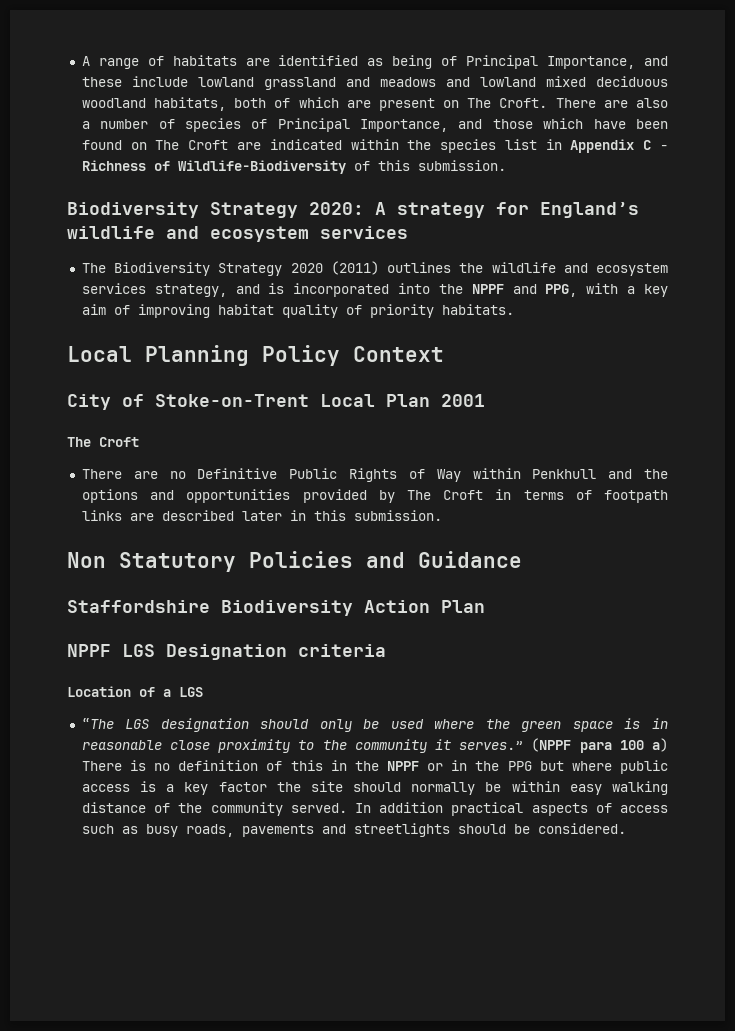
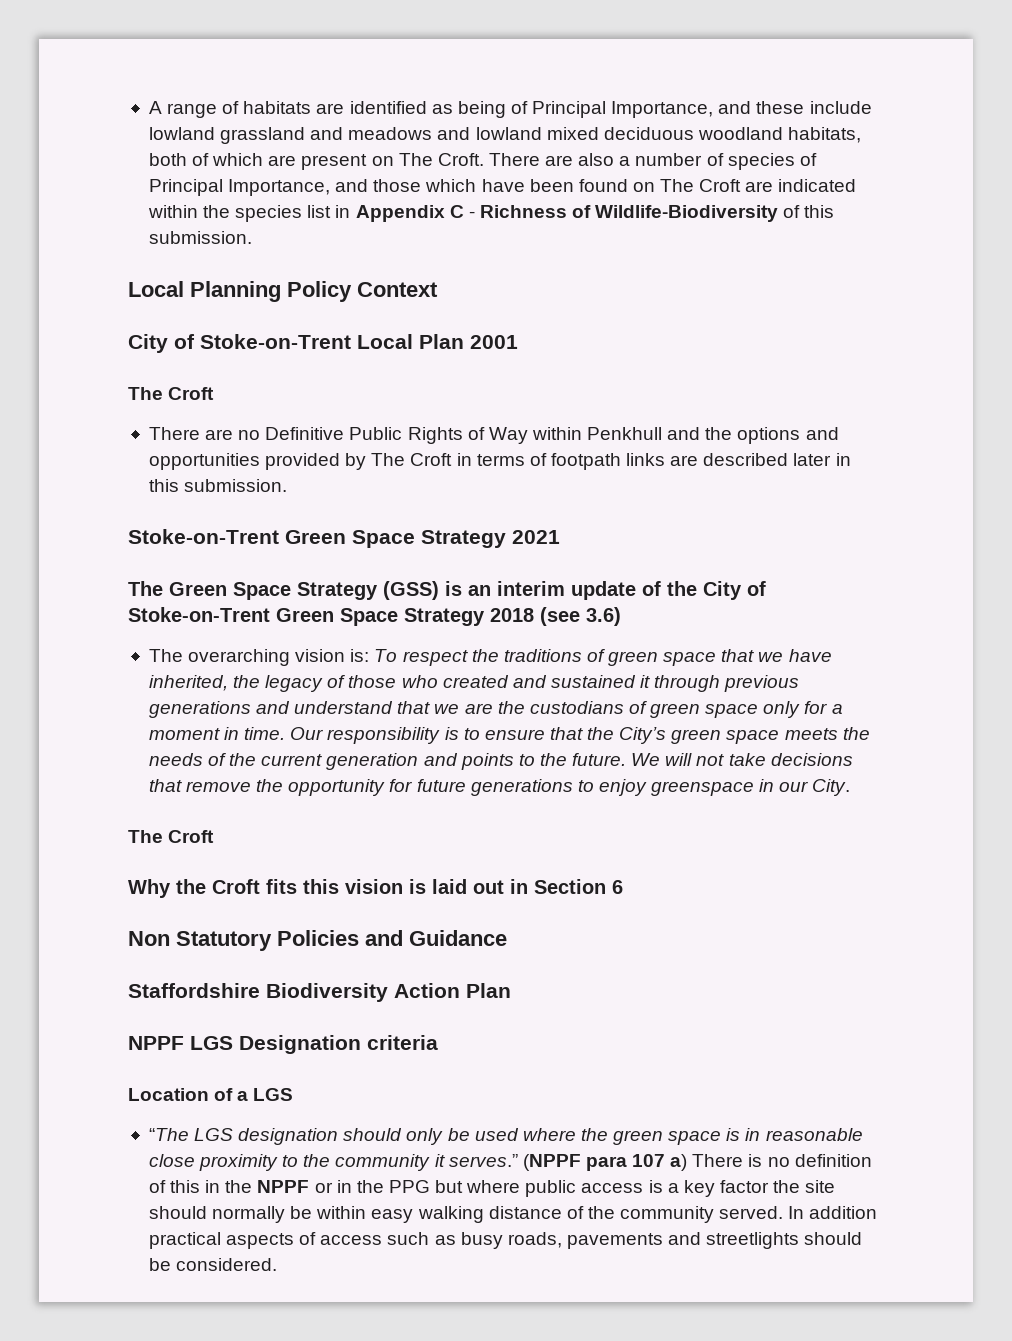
- Biodiversity Strategy 2020: A strategy for England’s wildlife and ecosystem services
- The Biodiversity Strategy 2020 (2011) outlines the wildlife and ecosystem services strategy, and is incorporated into the NPPF and PPG, with a key aim of improving habitat quality of priority habitats.
+ Stoke-on-Trent Green Space Strategy 2021
+ The Green Space Strategy (GSS) is an interim update of the City of Stoke-on-Trent Green Space Strategy 2018 (see 3.6)
+ The overarching vision is: To respect the traditions of green space that we have inherited, the legacy of those who created and sustained it through previous generations and understand that we are the custodians of green space only for a moment in time. Our responsibility is to ensure that the City’s green space meets the needs of the current generation and points to the future. We will not take decisions that remove the opportunity for future generations to enjoy greenspace in our City.
+ The Croft
+ Why the Croft fits this vision is laid out in Section 6
- (NPPF para 100 a) There is no definition of this in the NPPF or in the PPG but where public access is a key factor the site should normally be within easy walking distance of the community served.
+ (NPPF para 107 a) There is no definition of this in the NPPF or in the PPG but where public access is a key factor the site should normally be within easy walking distance of the community served.

